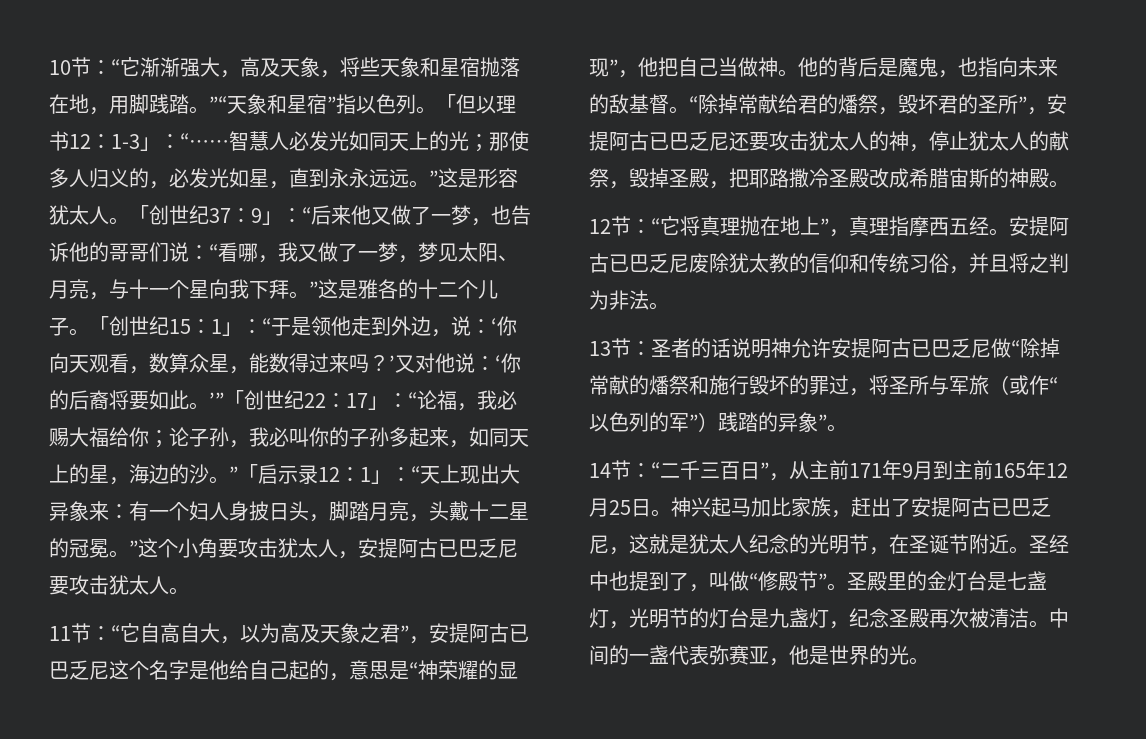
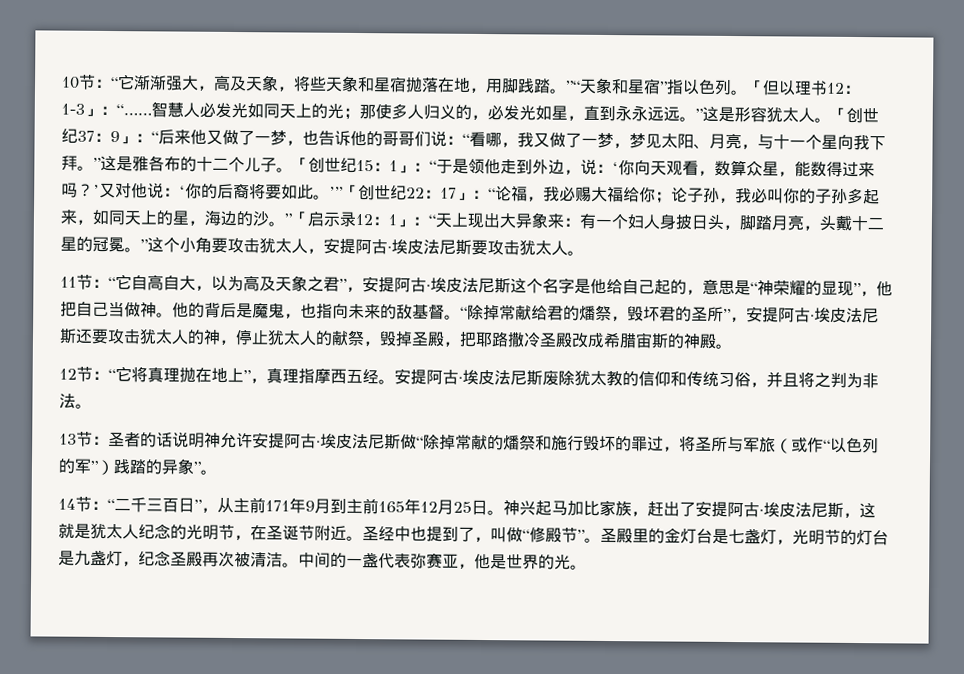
- 「创世纪37：9」：“后来他又做了一梦，也告诉他的哥哥们说：“看哪，我又做了一梦，梦见太阳、月亮，与十一个星向我下拜。”这是雅各的十二个儿子。
+ 「创世纪37：9」：“后来他又做了一梦，也告诉他的哥哥们说：“看哪，我又做了一梦，梦见太阳、月亮，与十一个星向我下拜。”这是雅各布的十二个儿子。
- 有一个妇人身披日头，脚踏月亮，头戴十二星的冠冕。”这个小角要攻击犹太人，安提阿古已巴乏尼要攻击犹太人。
+ 有一个妇人身披日头，脚踏月亮，头戴十二星的冠冕。”这个小角要攻击犹太人，安提阿古·埃皮法尼斯要攻击犹太人。
- 11节：“它自高自大，以为高及天象之君”，安提阿古已巴乏尼这个名字是他给自己起的，意思是“神荣耀的显现”，他把自己当做神。
+ 11节：“它自高自大，以为高及天象之君”，安提阿古·埃皮法尼斯这个名字是他给自己起的，意思是“神荣耀的显现”，他把自己当做神。
- “除掉常献给君的燔祭，毁坏君的圣所”，安提阿古已巴乏尼还要攻击犹太人的神，停止犹太人的献祭，毁掉圣殿，把耶路撒冷圣殿改成希腊宙斯的神殿。
+ “除掉常献给君的燔祭，毁坏君的圣所”，安提阿古·埃皮法尼斯还要攻击犹太人的神，停止犹太人的献祭，毁掉圣殿，把耶路撒冷圣殿改成希腊宙斯的神殿。
- 安提阿古已巴乏尼废除犹太教的信仰和传统习俗，并且将之判为非法。
+ 安提阿古·埃皮法尼斯废除犹太教的信仰和传统习俗，并且将之判为非法。
- 13节：圣者的话说明神允许安提阿古已巴乏尼做“除掉常献的燔祭和施行毁坏的罪过，将圣所与军旅（或作“以色列的军”）践踏的异象”。
+ 13节：圣者的话说明神允许安提阿古·埃皮法尼斯做“除掉常献的燔祭和施行毁坏的罪过，将圣所与军旅（或作“以色列的军”）践踏的异象”。
- 神兴起马加比家族，赶出了安提阿古已巴乏尼，这就是犹太人纪念的光明节，在圣诞节附近。
+ 神兴起马加比家族，赶出了安提阿古·埃皮法尼斯，这就是犹太人纪念的光明节，在圣诞节附近。

